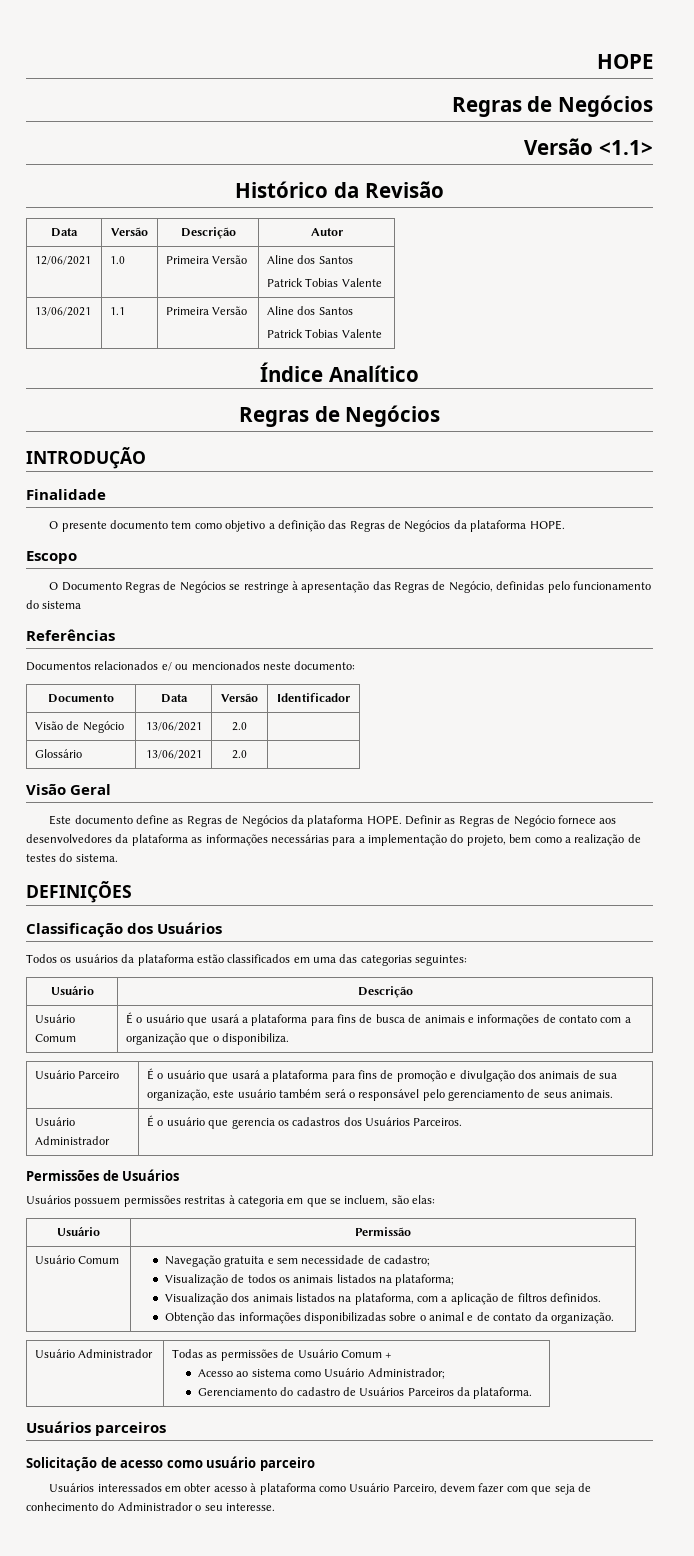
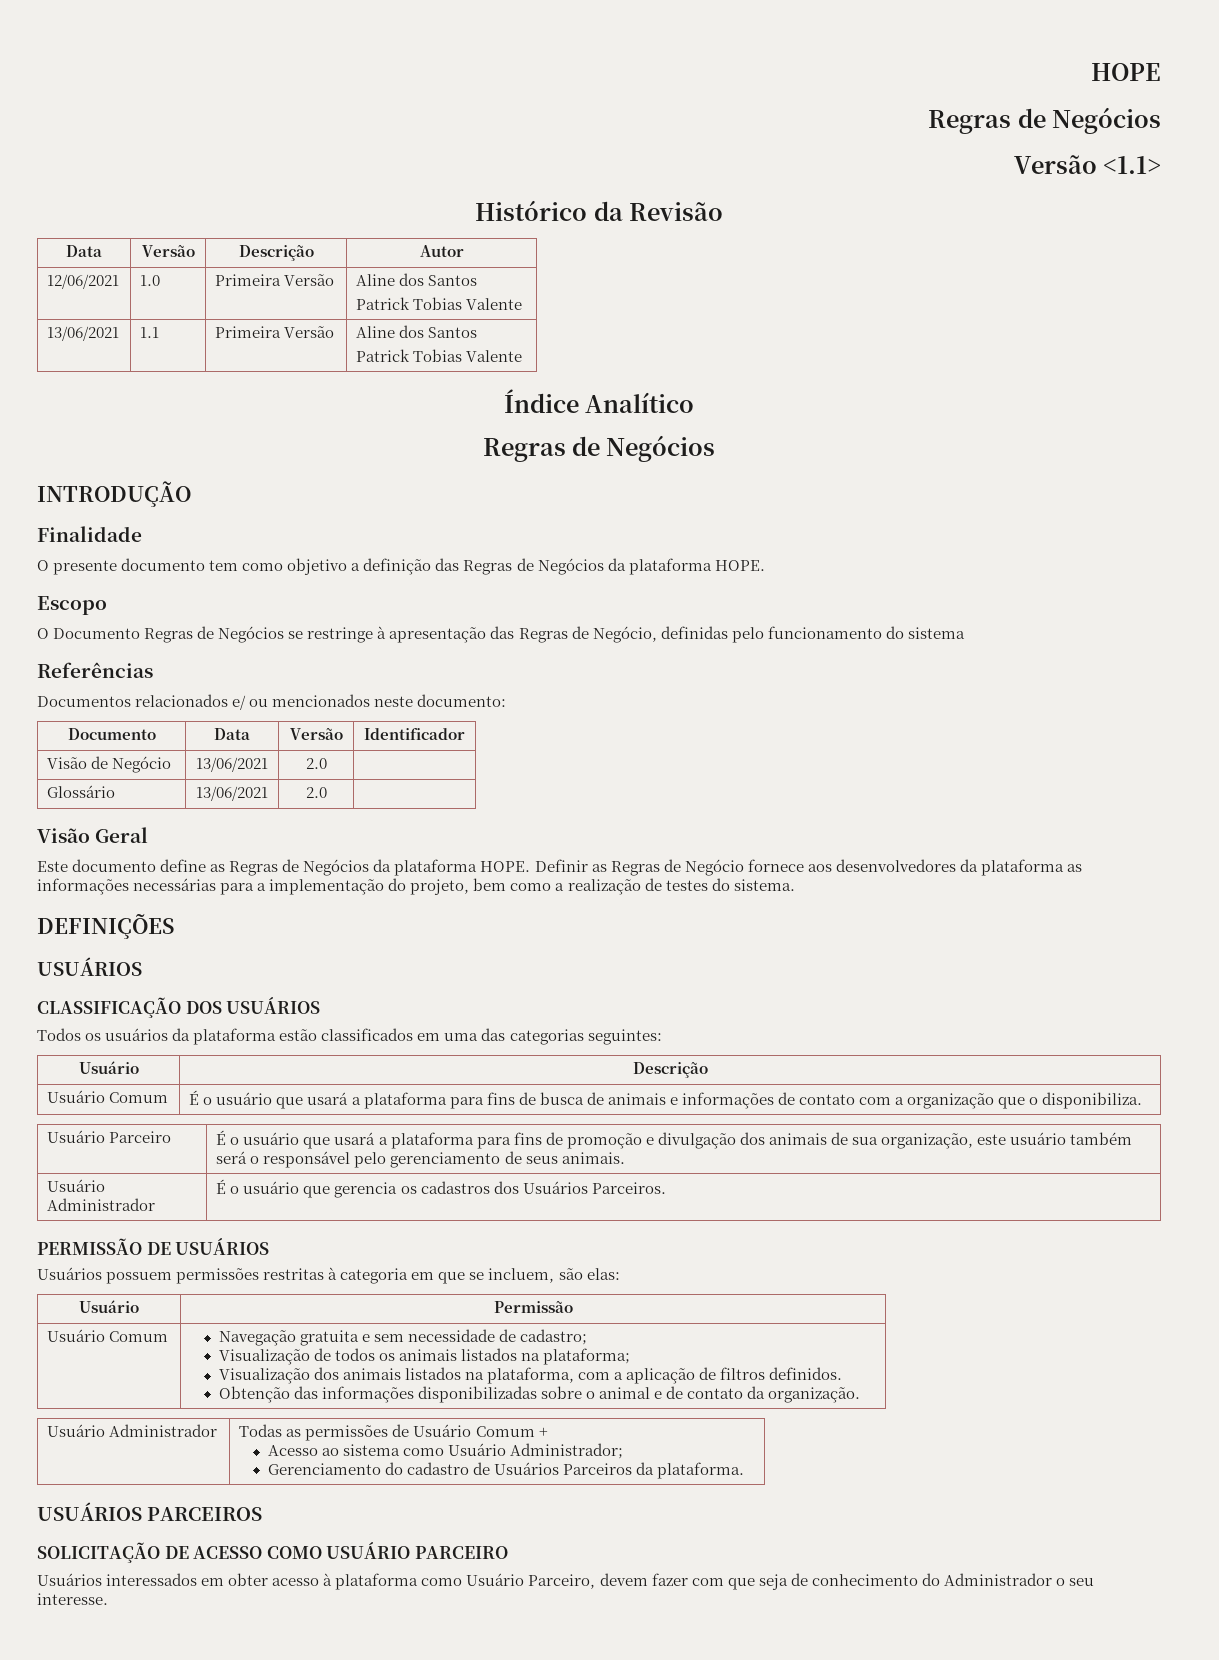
  DEFINIÇÕES
- Classificação dos Usuários
+ USUÁRIOS
+ CLASSIFICAÇÃO DOS USUÁRIOS
- Permissões de Usuários
+ PERMISSÃO DE USUÁRIOS
- Usuários parceiros
- Solicitação de acesso como usuário parceiro
+ USUÁRIOS PARCEIROS
+ SOLICITAÇÃO DE ACESSO COMO USUÁRIO PARCEIRO

